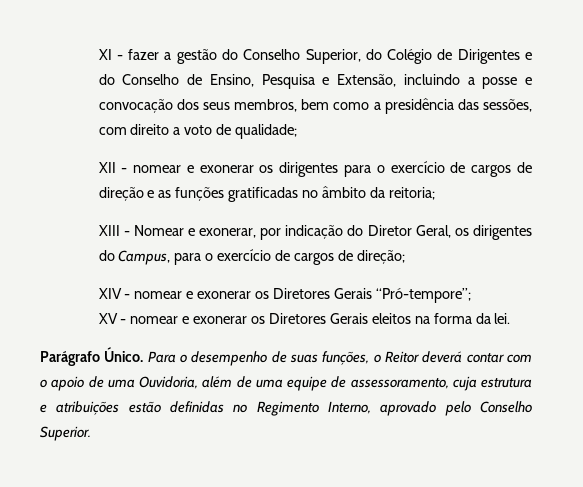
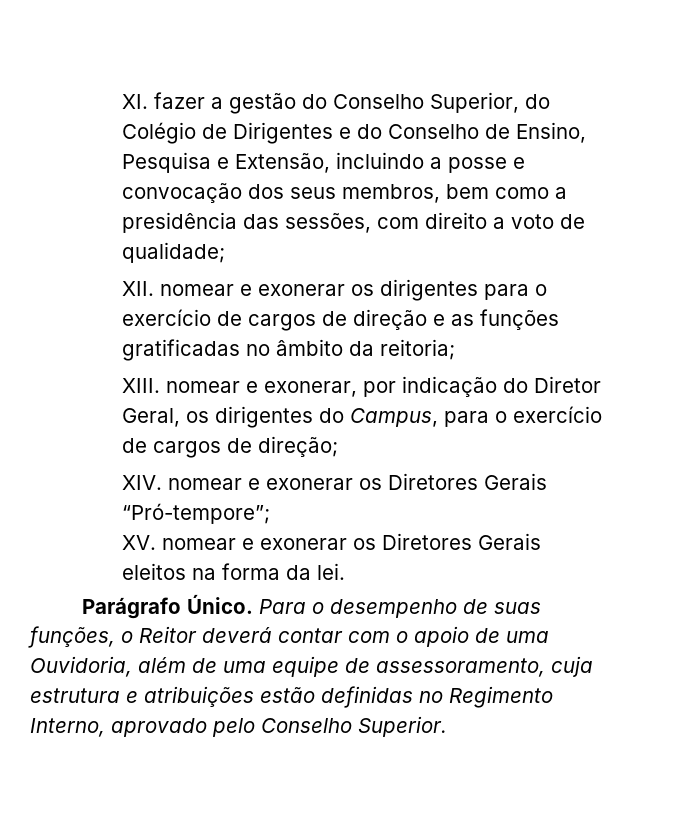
- XI - fazer a gestão do Conselho Superior, do Colégio de Dirigentes e do Conselho de Ensino, Pesquisa e Extensão, incluindo a posse e convocação dos seus membros, bem como a presidência das sessões, com direito a voto de qualidade;
+ XI. fazer a gestão do Conselho Superior, do Colégio de Dirigentes e do Conselho de Ensino, Pesquisa e Extensão, incluindo a posse e convocação dos seus membros, bem como a presidência das sessões, com direito a voto de qualidade;
- XII - nomear e exonerar os dirigentes para o exercício de cargos de direção e as funções gratificadas no âmbito da reitoria;
+ XII. nomear e exonerar os dirigentes para o exercício de cargos de direção e as funções gratificadas no âmbito da reitoria;
- XIII - Nomear e exonerar, por indicação do Diretor Geral, os dirigentes do Campus, para o exercício de cargos de direção;
+ XIII. nomear e exonerar, por indicação do Diretor Geral, os dirigentes do Campus, para o exercício de cargos de direção;
- XIV - nomear e exonerar os Diretores Gerais “Pró-tempore”;
+ XIV. nomear e exonerar os Diretores Gerais “Pró-tempore”;
- XV - nomear e exonerar os Diretores Gerais eleitos na forma da lei.
+ XV. nomear e exonerar os Diretores Gerais eleitos na forma da lei.

